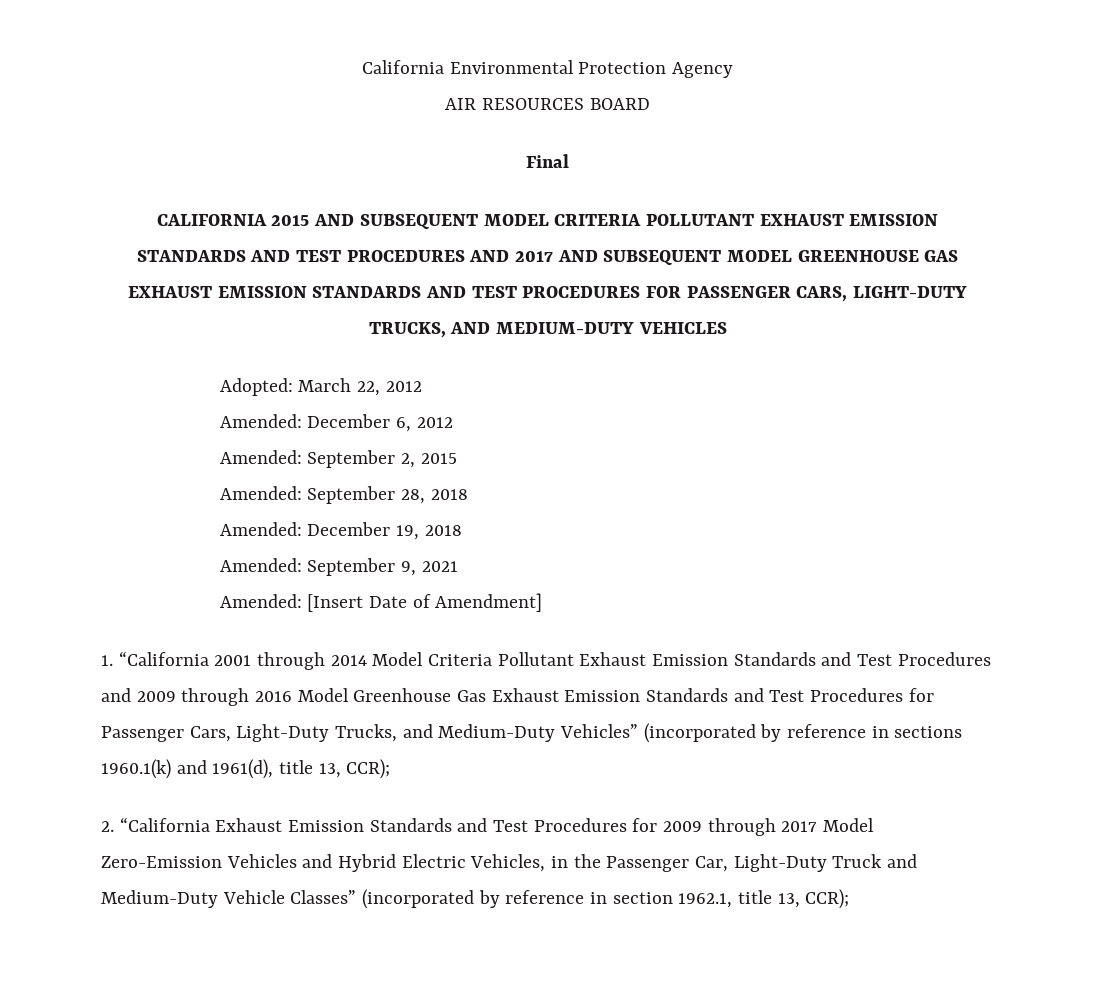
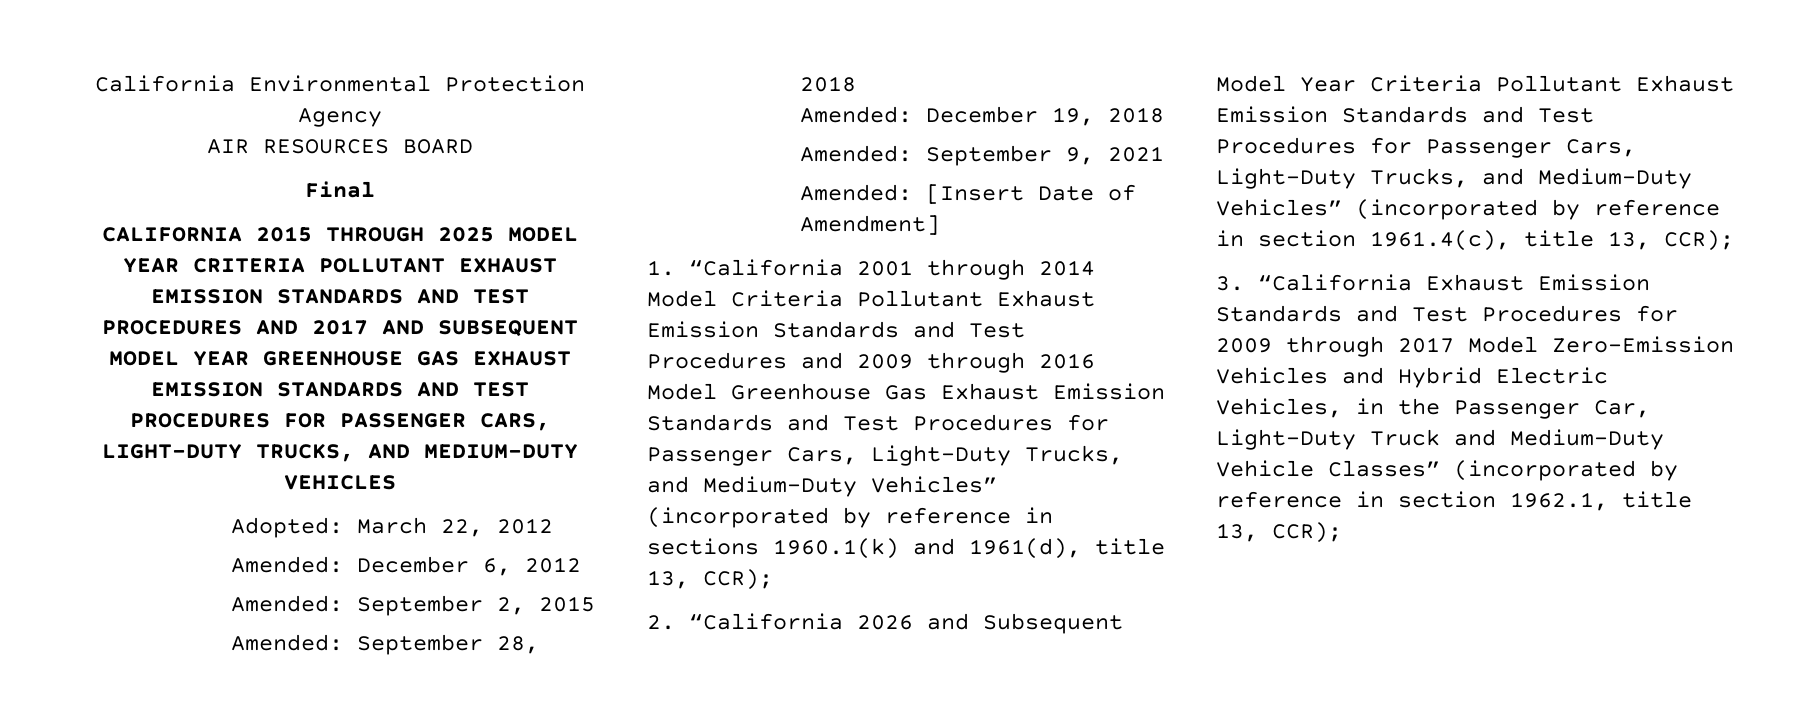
- CALIFORNIA 2015 AND SUBSEQUENT MODEL CRITERIA POLLUTANT EXHAUST EMISSION STANDARDS AND TEST PROCEDURES AND 2017 AND SUBSEQUENT MODEL GREENHOUSE GAS EXHAUST EMISSION STANDARDS AND TEST PROCEDURES FOR PASSENGER CARS, LIGHT-DUTY TRUCKS, AND MEDIUM-DUTY VEHICLES
+ CALIFORNIA 2015 THROUGH 2025 MODEL YEAR CRITERIA POLLUTANT EXHAUST EMISSION STANDARDS AND TEST PROCEDURES AND 2017 AND SUBSEQUENT MODEL YEAR GREENHOUSE GAS EXHAUST EMISSION STANDARDS AND TEST PROCEDURES FOR PASSENGER CARS, LIGHT-DUTY TRUCKS, AND MEDIUM-DUTY VEHICLES
- 2. “California Exhaust Emission Standards and Test Procedures for 2009 through 2017 Model Zero-Emission Vehicles and Hybrid Electric Vehicles, in the Passenger Car, Light-Duty Truck and Medium-Duty Vehicle Classes” (incorporated by reference in section 1962.1, title 13, CCR);
+ 2. “California 2026 and Subsequent Model Year Criteria Pollutant Exhaust Emission Standards and Test Procedures for Passenger Cars, Light-Duty Trucks, and Medium-Duty Vehicles” (incorporated by reference in section 1961.4(c), title 13, CCR);
+ 3. “California Exhaust Emission Standards and Test Procedures for 2009 through 2017 Model Zero-Emission Vehicles and Hybrid Electric Vehicles, in the Passenger Car, Light-Duty Truck and Medium-Duty Vehicle Classes” (incorporated by reference in section 1962.1, title 13, CCR);

